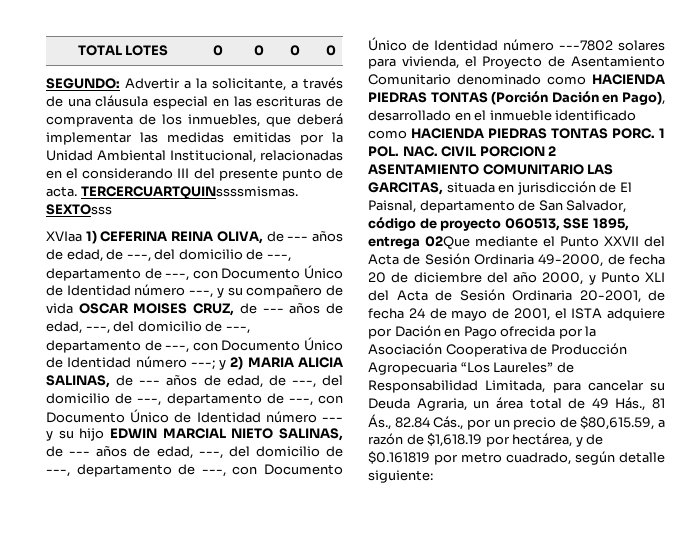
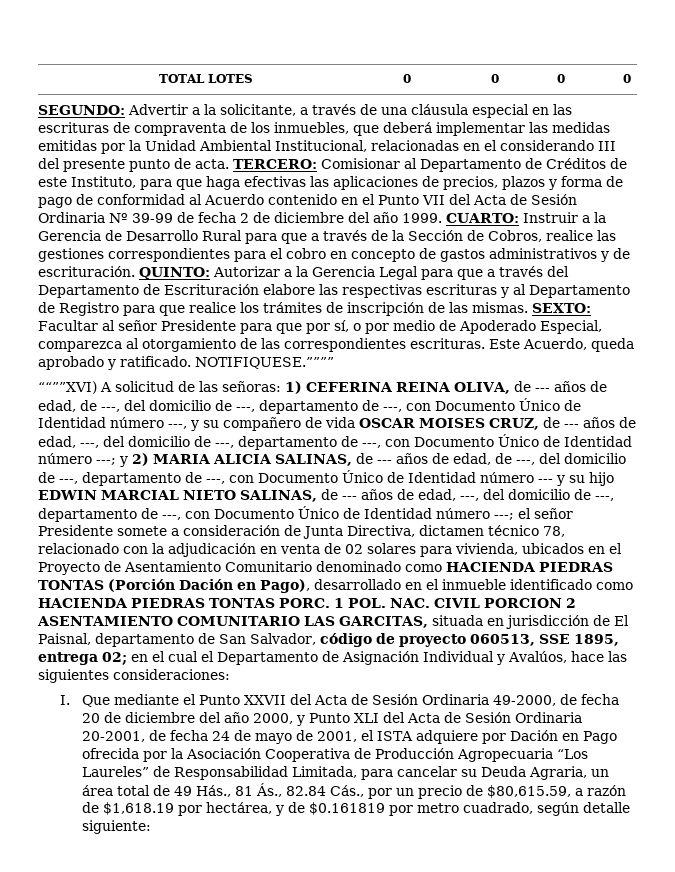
- TERCERCUARTQUINssssmismas. SEXTOsss
- XVIaa 1) CEFERINA REINA OLIVA, de --- años de edad, de ---, del domicilio de ---, departamento de ---, con Documento Único de Identidad número ---, y su compañero de vida OSCAR MOISES CRUZ, de --- años de edad, ---, del domicilio de ---, departamento de ---, con Documento Único de Identidad número ---;
+ TERCERO: Comisionar al Departamento de Créditos de este Instituto, para que haga efectivas las aplicaciones de precios, plazos y forma de pago de conformidad al Acuerdo contenido en el Punto VII del Acta de Sesión Ordinaria Nº 39-99 de fecha 2 de diciembre del año 1999. CUARTO: Instruir a la Gerencia de Desarrollo Rural para que a través de la Sección de Cobros, realice las gestiones correspondientes para el cobro en concepto de gastos administrativos y de escrituración. QUINTO: Autorizar a la Gerencia Legal para que a través del Departamento de Escrituración elabore las respectivas escrituras y al Departamento de Registro para que realice los trámites de inscripción de las mismas. SEXTO: Facultar al señor Presidente para que por sí, o por medio de Apoderado Especial, comparezca al otorgamiento de las correspondientes escrituras. Este Acuerdo, queda aprobado y ratificado. NOTIFIQUESE.””””
+ ““””XVI) A solicitud de las señoras: 1) CEFERINA REINA OLIVA, de --- años de edad, de ---, del domicilio de ---, departamento de ---, con Documento Único de Identidad número ---, y su compañero de vida OSCAR MOISES CRUZ, de --- años de edad, ---, del domicilio de ---, departamento de ---, con Documento Único de Identidad número ---;
- y 2) MARIA ALICIA SALINAS, de --- años de edad, de ---, del domicilio de ---, departamento de ---, con Documento Único de Identidad número --- y su hijo EDWIN MARCIAL NIETO SALINAS, de --- años de edad, ---, del domicilio de ---, departamento de ---, con Documento Único de Identidad número ---7802 solares para vivienda, el Proyecto de Asentamiento Comunitario denominado como HACIENDA PIEDRAS TONTAS (Porción Dación en Pago), desarrollado en el inmueble identificado como HACIENDA PIEDRAS TONTAS PORC.
+ y 2) MARIA ALICIA SALINAS, de --- años de edad, de ---, del domicilio de ---, departamento de ---, con Documento Único de Identidad número --- y su hijo EDWIN MARCIAL NIETO SALINAS, de --- años de edad, ---, del domicilio de ---, departamento de ---, con Documento Único de Identidad número ---; el señor Presidente somete a consideración de Junta Directiva, dictamen técnico 78, relacionado con la adjudicación en venta de 02 solares para vivienda, ubicados en el Proyecto de Asentamiento Comunitario denominado como HACIENDA PIEDRAS TONTAS (Porción Dación en Pago), desarrollado en el inmueble identificado como HACIENDA PIEDRAS TONTAS PORC.
- 1 POL. NAC. CIVIL PORCION 2 ASENTAMIENTO COMUNITARIO LAS GARCITAS, situada en jurisdicción de El Paisnal, departamento de San Salvador, código de proyecto 060513, SSE 1895, entrega 02Que mediante el Punto XXVII del Acta de Sesión Ordinaria 49-2000, de fecha 20 de diciembre del año 2000, y Punto XLI del Acta de Sesión Ordinaria 20-2001, de fecha 24 de mayo de 2001, el ISTA adquiere por Dación en Pago ofrecida por la Asociación Cooperativa de Producción Agropecuaria “Los Laureles” de Responsabilidad Limitada, para cancelar su Deuda Agraria, un área total de 49 Hás., 81 Ás., 82.84 Cás., por un precio de $80,615.59, a razón de $1,618.19 por hectárea, y de $0.161819 por metro cuadrado, según detalle siguiente:
+ 1 POL. NAC. CIVIL PORCION 2 ASENTAMIENTO COMUNITARIO LAS GARCITAS, situada en jurisdicción de El Paisnal, departamento de San Salvador, código de proyecto 060513, SSE 1895, entrega 02; en el cual el Departamento de Asignación Individual y Avalúos, hace las siguientes consideraciones:
+ I. Que mediante el Punto XXVII del Acta de Sesión Ordinaria 49-2000, de fecha 20 de diciembre del año 2000, y Punto XLI del Acta de Sesión Ordinaria 20-2001, de fecha 24 de mayo de 2001, el ISTA adquiere por Dación en Pago ofrecida por la Asociación Cooperativa de Producción Agropecuaria “Los Laureles” de Responsabilidad Limitada, para cancelar su Deuda Agraria, un área total de 49 Hás., 81 Ás., 82.84 Cás., por un precio de $80,615.59, a razón de $1,618.19 por hectárea, y de $0.161819 por metro cuadrado, según detalle siguiente:

